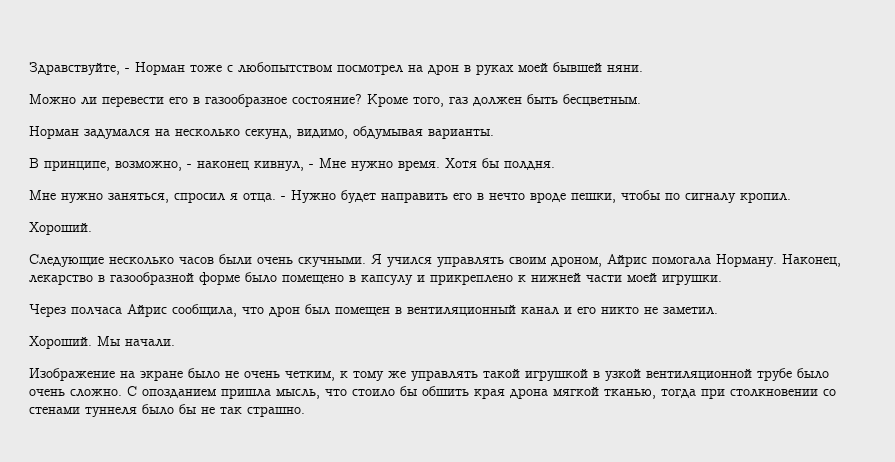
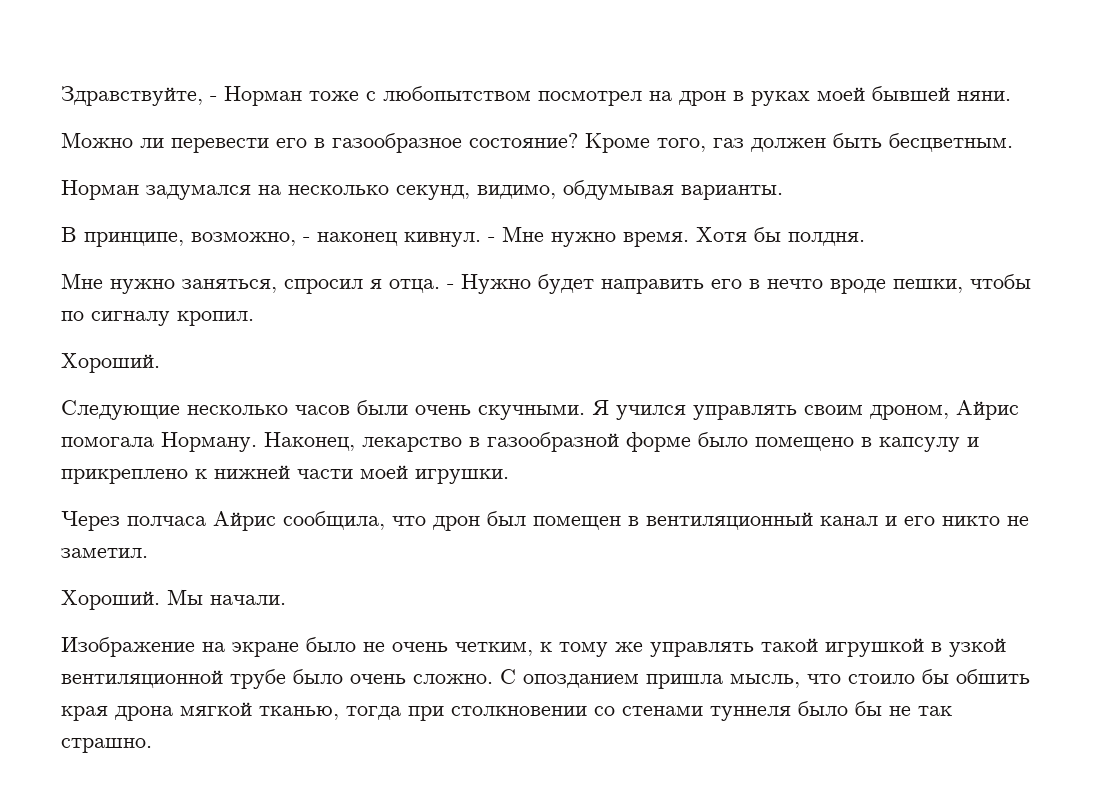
- В принципе, возможно, - наконец кивнул, - Мне нужно время.
+ В принципе, возможно, - наконец кивнул. - Мне нужно время.

